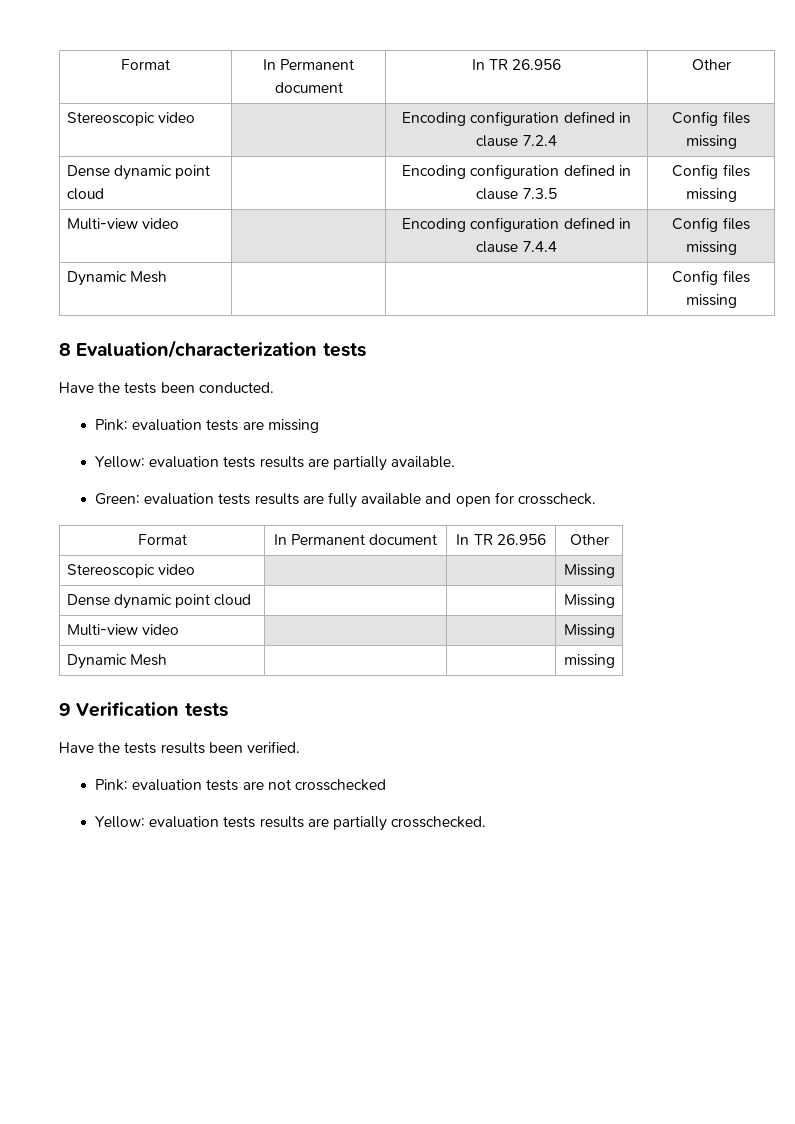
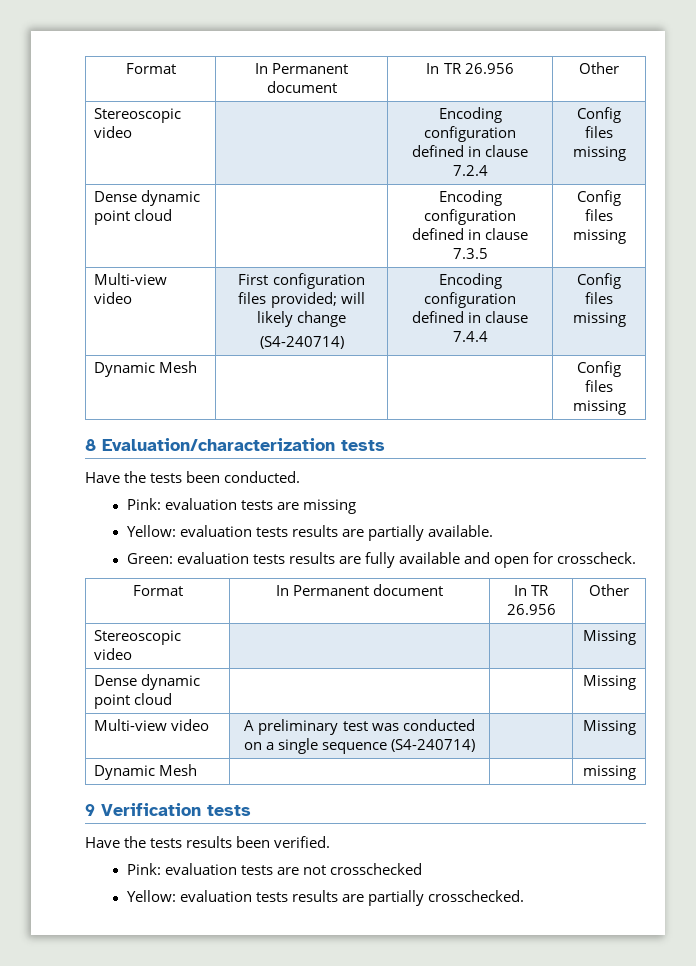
- Multi-view video | | Encoding configuration defined in clause 7.4.4 | Config files missing
+ Multi-view video | First configuration files provided; will likely change
+ (S4-240714) | Encoding configuration defined in clause 7.4.4 | Config files missing
- Multi-view video | | | Missing
+ Multi-view video | A preliminary test was conducted on a single sequence (S4-240714) | | Missing

